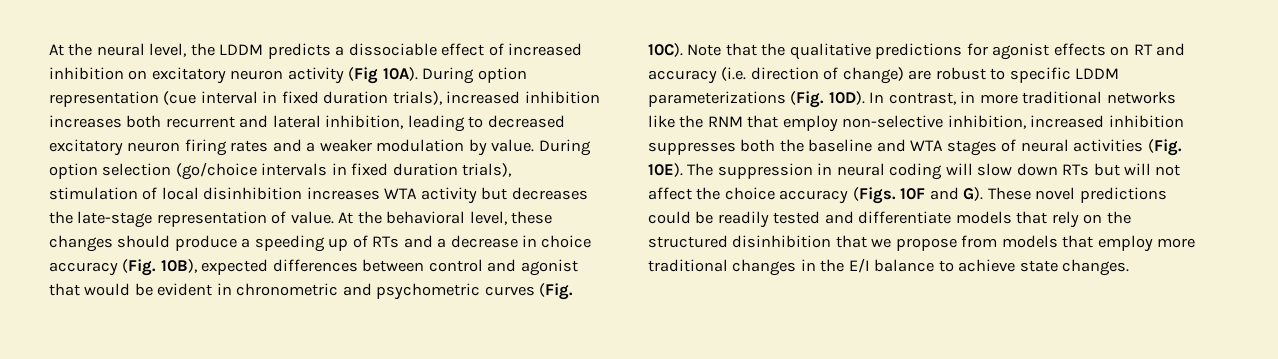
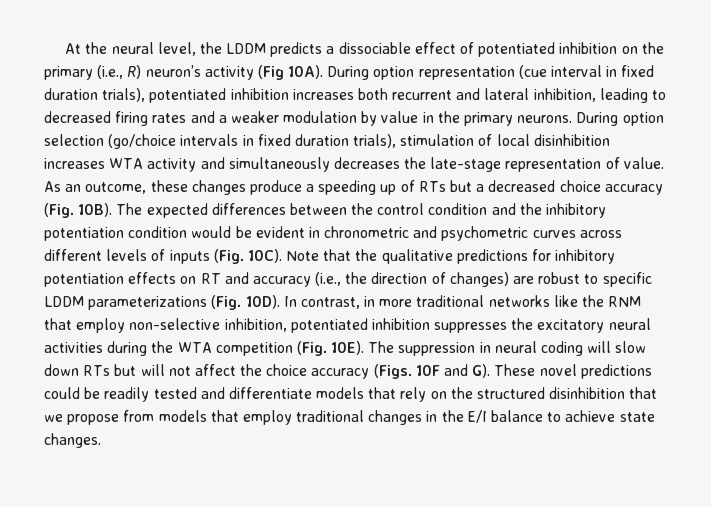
- At the neural level, the LDDM predicts a dissociable effect of increased inhibition on excitatory neuron activity (Fig 10A).
+ At the neural level, the LDDM predicts a dissociable effect of potentiated inhibition on the primary (i.e., R) neuron’s activity (Fig 10A).
- During option representation (cue interval in fixed duration trials), increased inhibition increases both recurrent and lateral inhibition, leading to decreased excitatory neuron firing rates and a weaker modulation by value.
+ During option representation (cue interval in fixed duration trials), potentiated inhibition increases both recurrent and lateral inhibition, leading to decreased firing rates and a weaker modulation by value in the primary neurons.
- During option selection (go/choice intervals in fixed duration trials), stimulation of local disinhibition increases WTA activity but decreases the late-stage representation of value.
+ During option selection (go/choice intervals in fixed duration trials), stimulation of local disinhibition increases WTA activity and simultaneously decreases the late-stage representation of value.
- At the behavioral level, these changes should produce a speeding up of RTs and a decrease in choice accuracy (Fig. 10B), expected differences between control and agonist that would be evident in chronometric and psychometric curves (Fig. 10C).
+ As an outcome, these changes produce a speeding up of RTs but a decreased choice accuracy (Fig. 10B). The expected differences between the control condition and the inhibitory potentiation condition would be evident in chronometric and psychometric curves across different levels of inputs (Fig. 10C).
- Note that the qualitative predictions for agonist effects on RT and accuracy (i.e. direction of change) are robust to specific LDDM parameterizations (Fig. 10D).
+ Note that the qualitative predictions for inhibitory potentiation effects on RT and accuracy (i.e., the direction of changes) are robust to specific LDDM parameterizations (Fig. 10D).
- In contrast, in more traditional networks like the RNM that employ non-selective inhibition, increased inhibition suppresses both the baseline and WTA stages of neural activities (Fig. 10E).
+ In contrast, in more traditional networks like the RNM that employ non-selective inhibition, potentiated inhibition suppresses the excitatory neural activities during the WTA competition (Fig. 10E).
- The suppression in neural coding will slow down RTs but will not affect the choice accuracy (Figs. 10F and G). These novel predictions could be readily tested and differentiate models that rely on the structured disinhibition that we propose from models that employ more traditional changes in the E/I balance to achieve state changes.
+ The suppression in neural coding will slow down RTs but will not affect the choice accuracy (Figs. 10F and G). These novel predictions could be readily tested and differentiate models that rely on the structured disinhibition that we propose from models that employ traditional changes in the E/I balance to achieve state changes.

